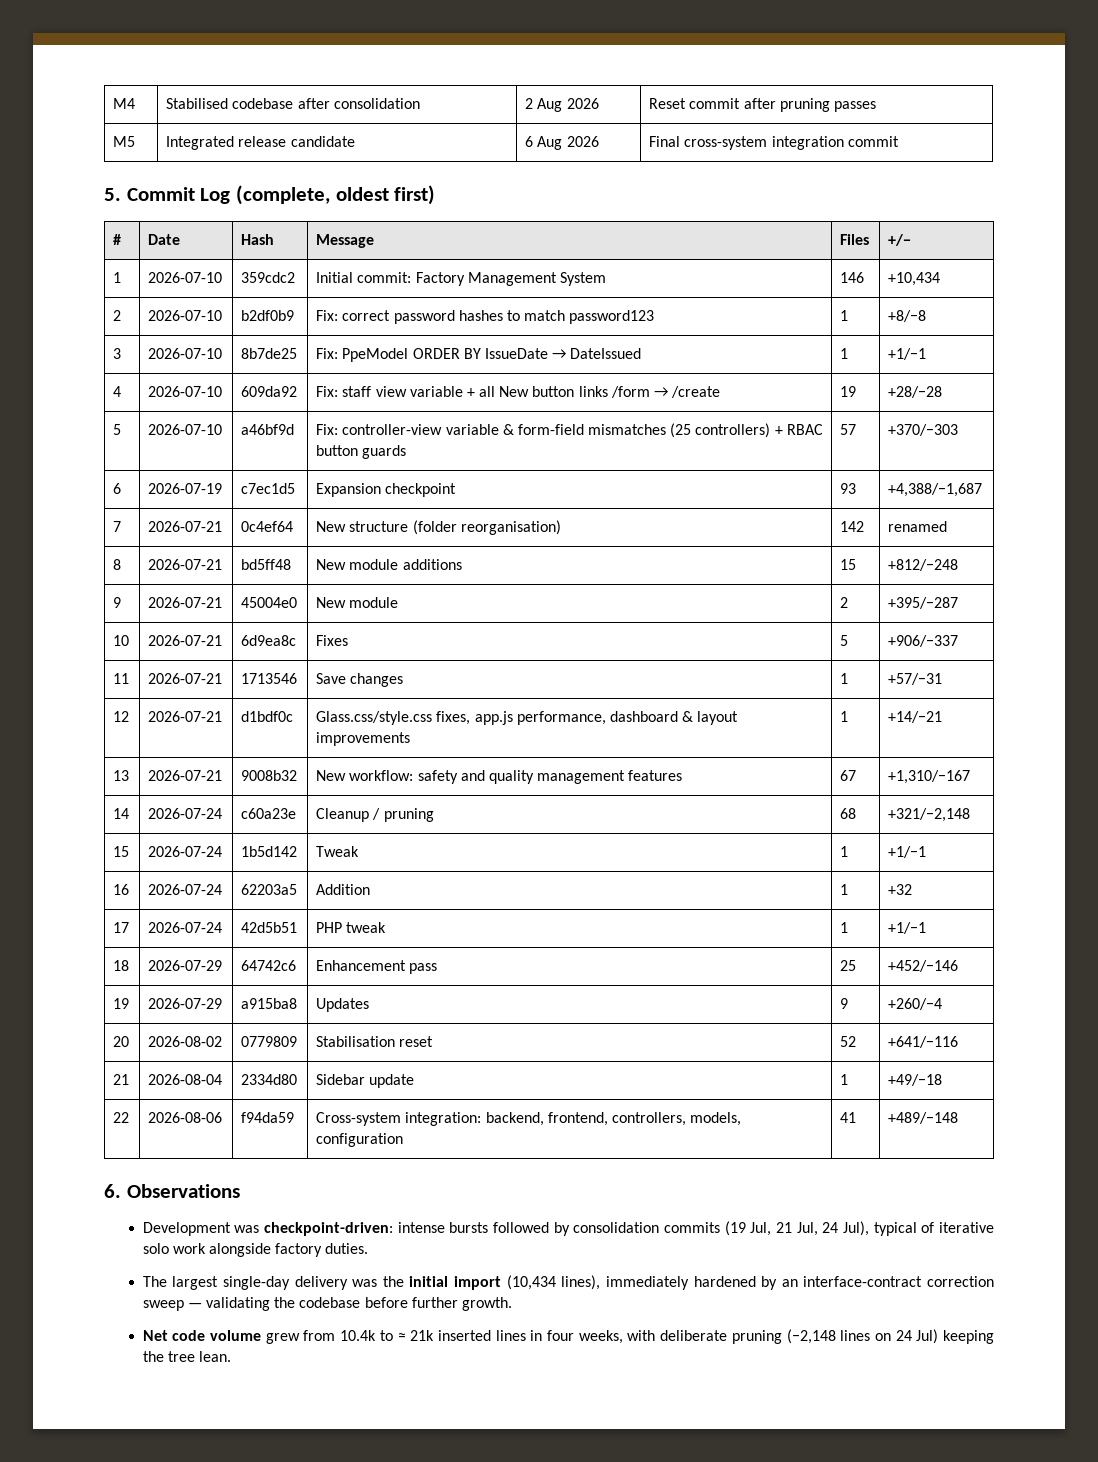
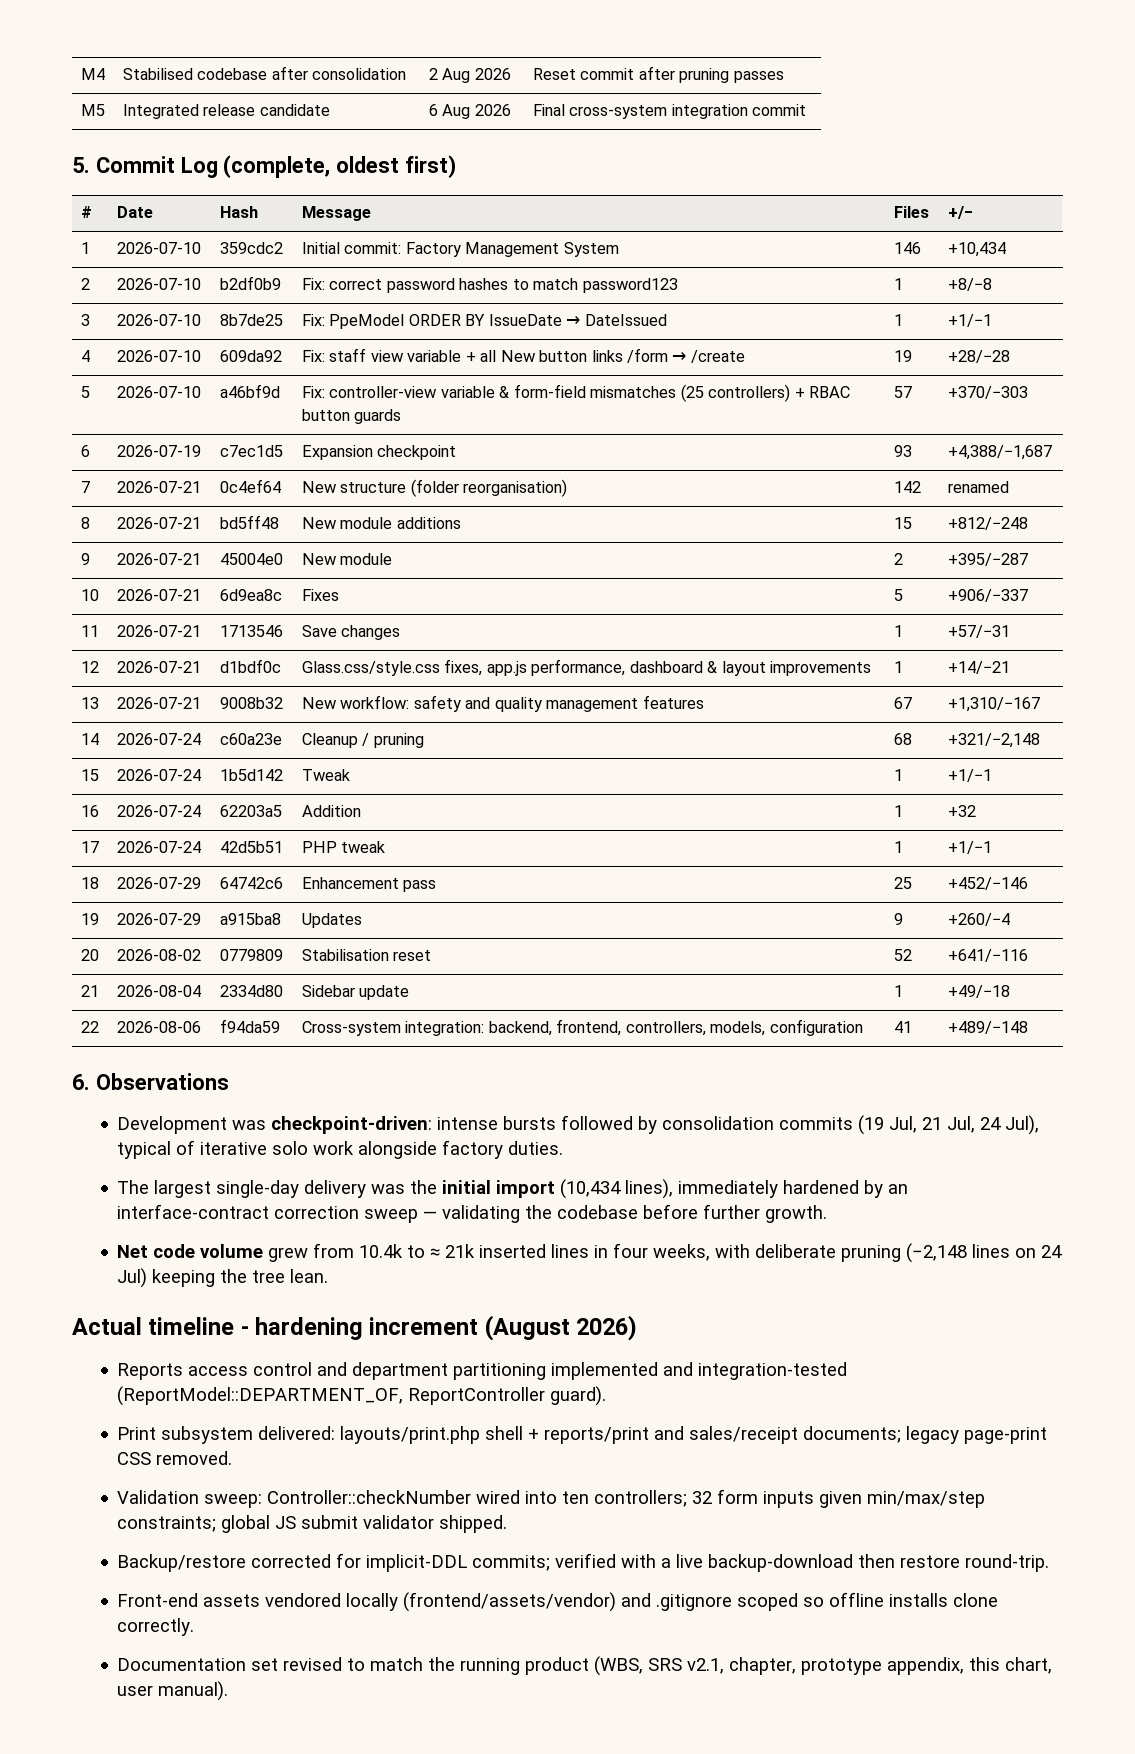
+ Actual timeline - hardening increment (August 2026)
+ Reports access control and department partitioning implemented and integration-tested (ReportModel::DEPARTMENT_OF, ReportController guard).
+ Print subsystem delivered: layouts/print.php shell + reports/print and sales/receipt documents; legacy page-print CSS removed.
+ Validation sweep: Controller::checkNumber wired into ten controllers; 32 form inputs given min/max/step constraints; global JS submit validator shipped.
+ Backup/restore corrected for implicit-DDL commits; verified with a live backup-download then restore round-trip.
+ Front-end assets vendored locally (frontend/assets/vendor) and .gitignore scoped so offline installs clone correctly.
+ Documentation set revised to match the running product (WBS, SRS v2.1, chapter, prototype appendix, this chart, user manual).

